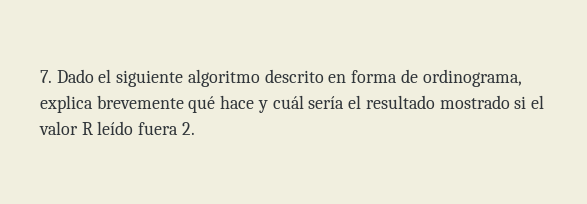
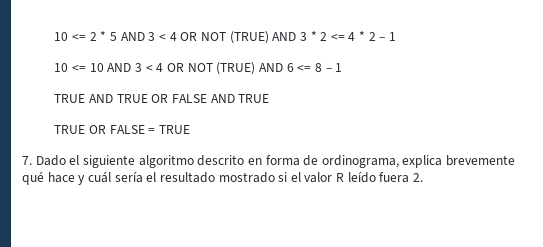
+ 10 <= 2 * 5 AND 3 < 4 OR NOT (TRUE) AND 3 * 2 <= 4 * 2 – 1
+ 10 <= 10 AND 3 < 4 OR NOT (TRUE) AND 6 <= 8 – 1
+ TRUE AND TRUE OR FALSE AND TRUE
+ TRUE OR FALSE = TRUE

